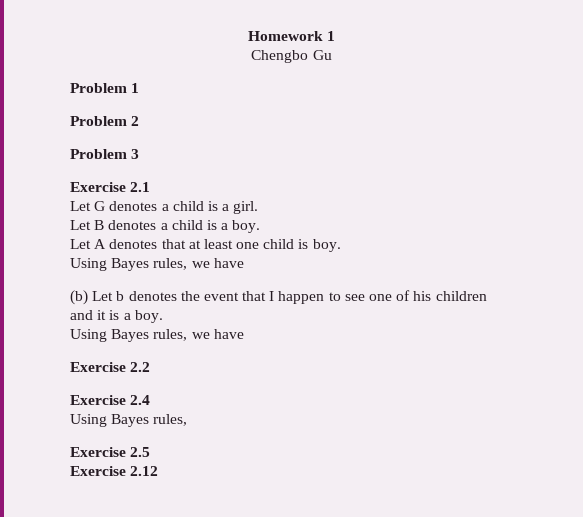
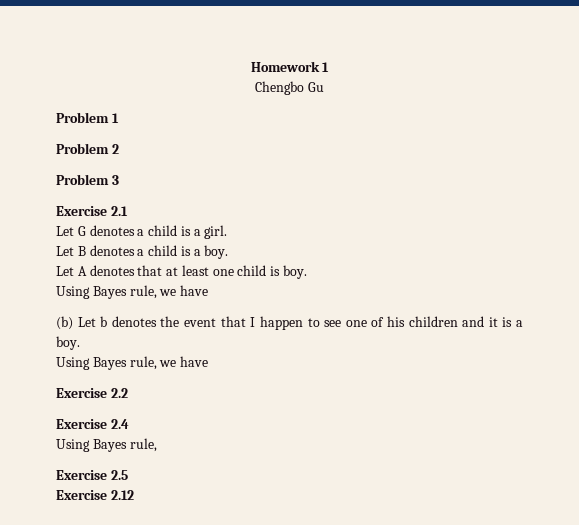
  Let A denotes that at least one child is boy.
- Using Bayes rules, we have
+ Using Bayes rule, we have
  (b) Let b denotes the event that I happen to see one of his children and it is a boy.
- Using Bayes rules, we have
+ Using Bayes rule, we have
  Exercise 2.4
- Using Bayes rules,
+ Using Bayes rule,

